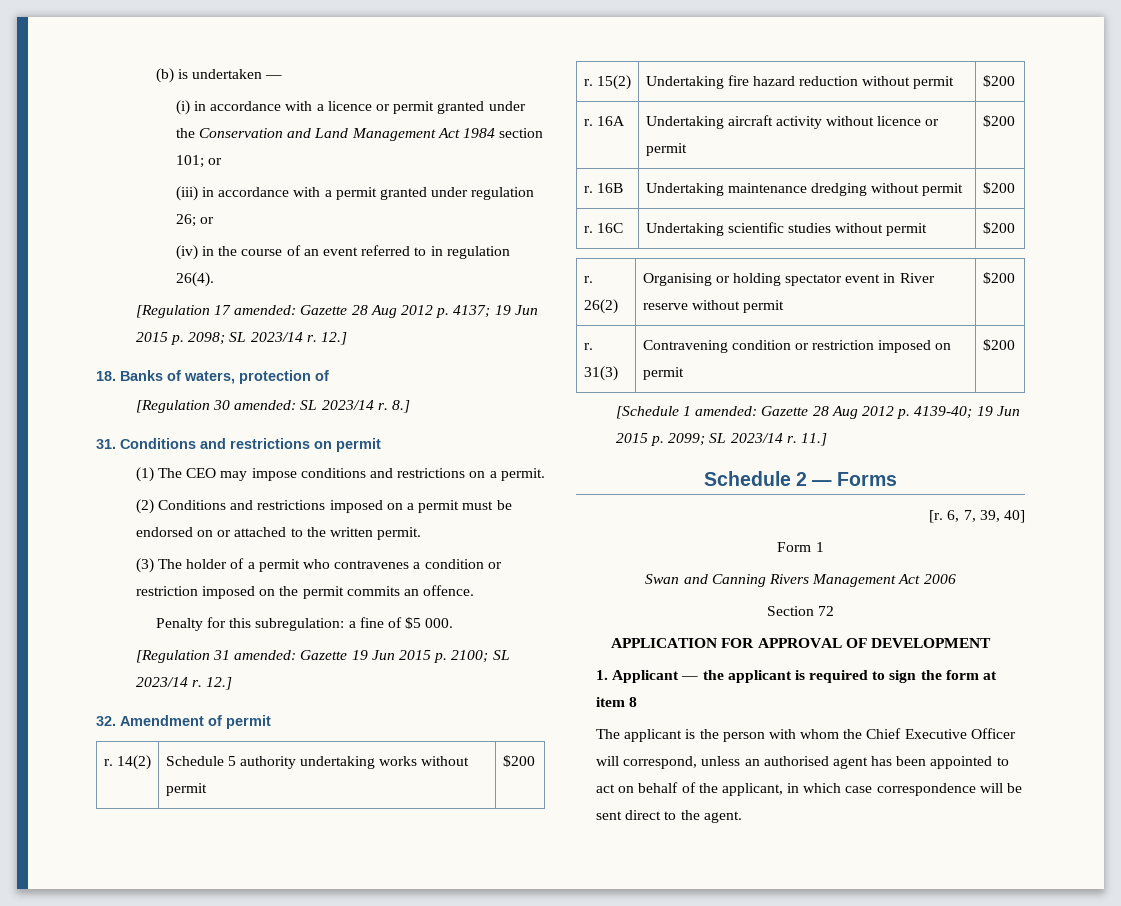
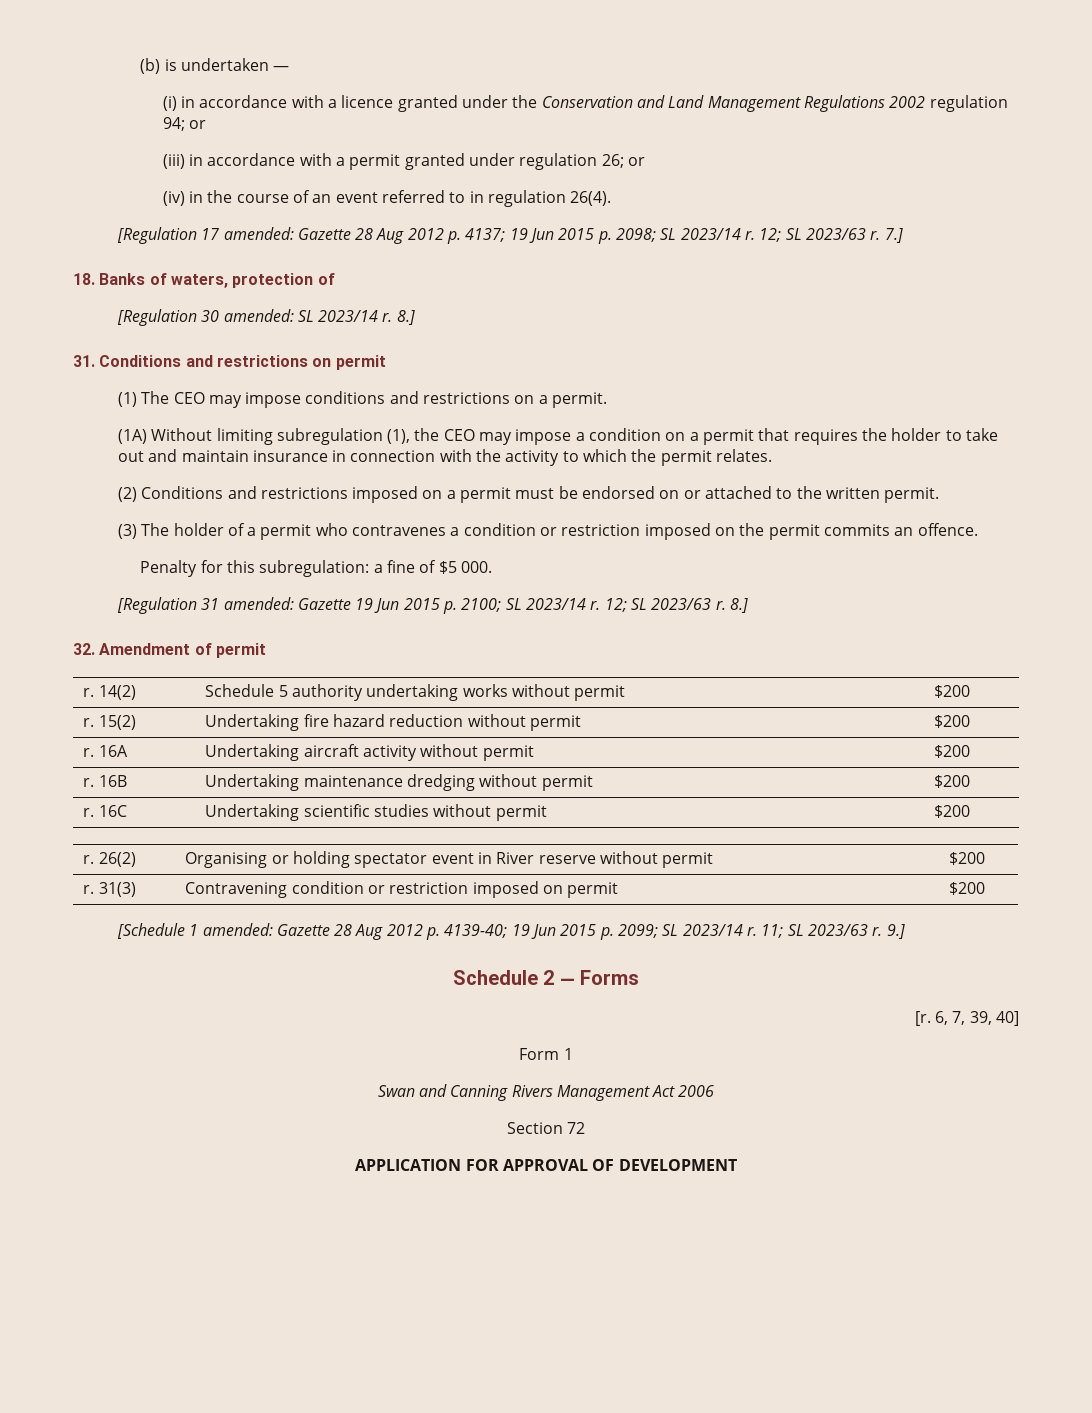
- (i) in accordance with a licence or permit granted under the Conservation and Land Management Act 1984 section 101; or
+ (i) in accordance with a licence granted under the Conservation and Land Management Regulations 2002 regulation 94; or
- [Regulation 17 amended: Gazette 28 Aug 2012 p. 4137; 19 Jun 2015 p. 2098; SL 2023/14 r. 12.]
+ [Regulation 17 amended: Gazette 28 Aug 2012 p. 4137; 19 Jun 2015 p. 2098; SL 2023/14 r. 12; SL 2023/63 r. 7.]
+ (1A) Without limiting subregulation (1), the CEO may impose a condition on a permit that requires the holder to take out and maintain insurance in connection with the activity to which the permit relates.
- [Regulation 31 amended: Gazette 19 Jun 2015 p. 2100; SL 2023/14 r. 12.]
+ [Regulation 31 amended: Gazette 19 Jun 2015 p. 2100; SL 2023/14 r. 12; SL 2023/63 r. 8.]
- r. 16A | Undertaking aircraft activity without licence or permit | $200
+ r. 16A | Undertaking aircraft activity without permit | $200
- 11.]
+ 11; SL 2023/63 r. 9.]
- 1. Applicant — the applicant is required to sign the form at item 8
- The applicant is the person with whom the Chief Executive Officer will correspond, unless an authorised agent has been appointed to act on behalf of the applicant, in which case correspondence will be sent direct to the agent.

